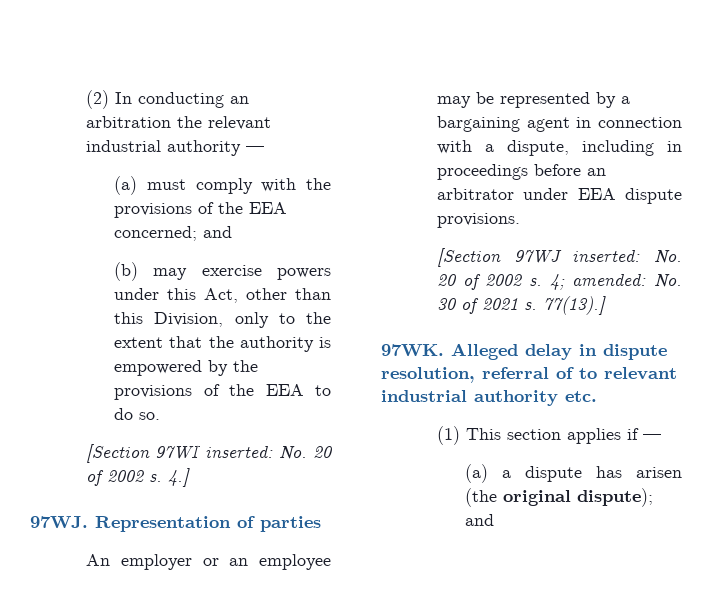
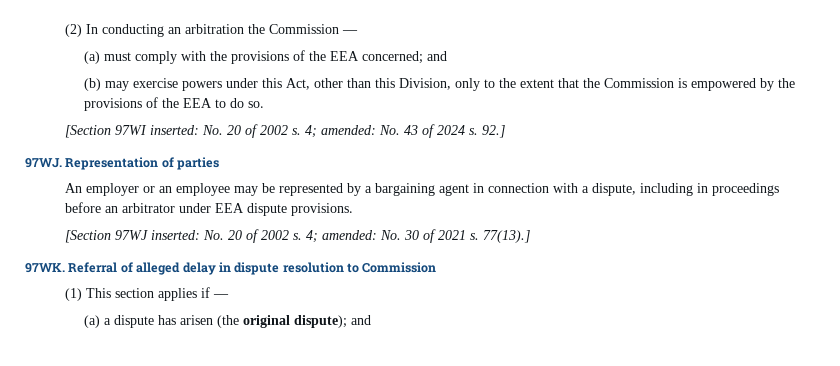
- (2) In conducting an arbitration the relevant industrial authority —
+ (2) In conducting an arbitration the Commission —
- (b) may exercise powers under this Act, other than this Division, only to the extent that the authority is empowered by the provisions of the EEA to do so.
+ (b) may exercise powers under this Act, other than this Division, only to the extent that the Commission is empowered by the provisions of the EEA to do so.
- 4.]
+ 4; amended: No. 43 of 2024 s. 92.]
- Alleged delay in dispute resolution, referral of to relevant industrial authority etc.
+ Referral of alleged delay in dispute resolution to Commission

